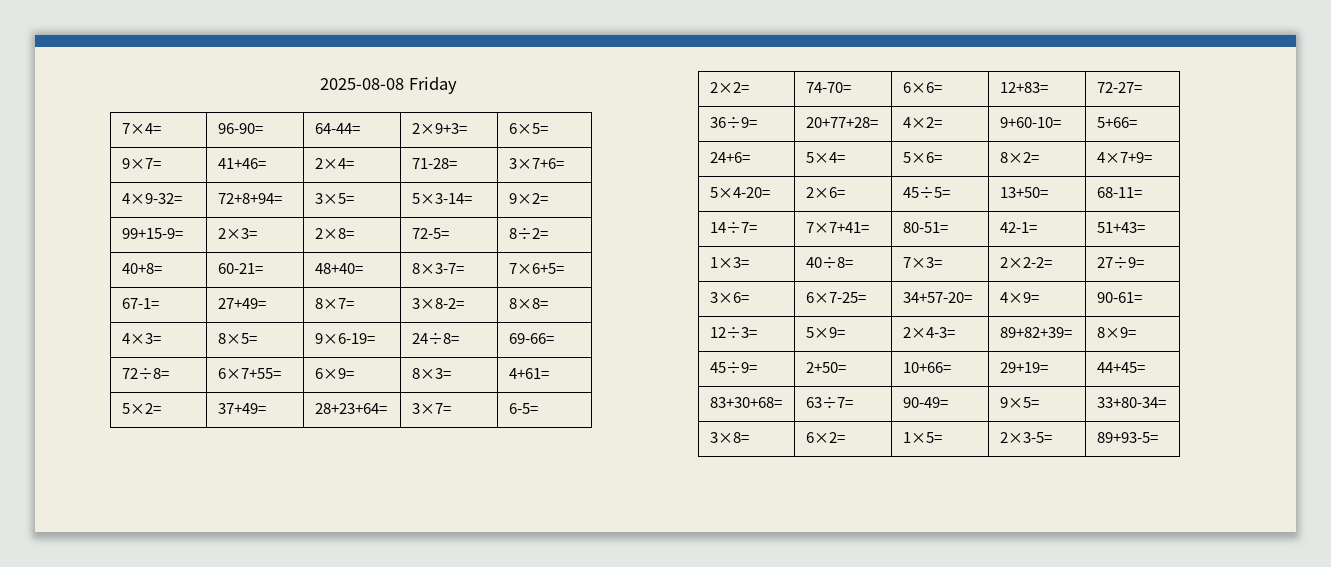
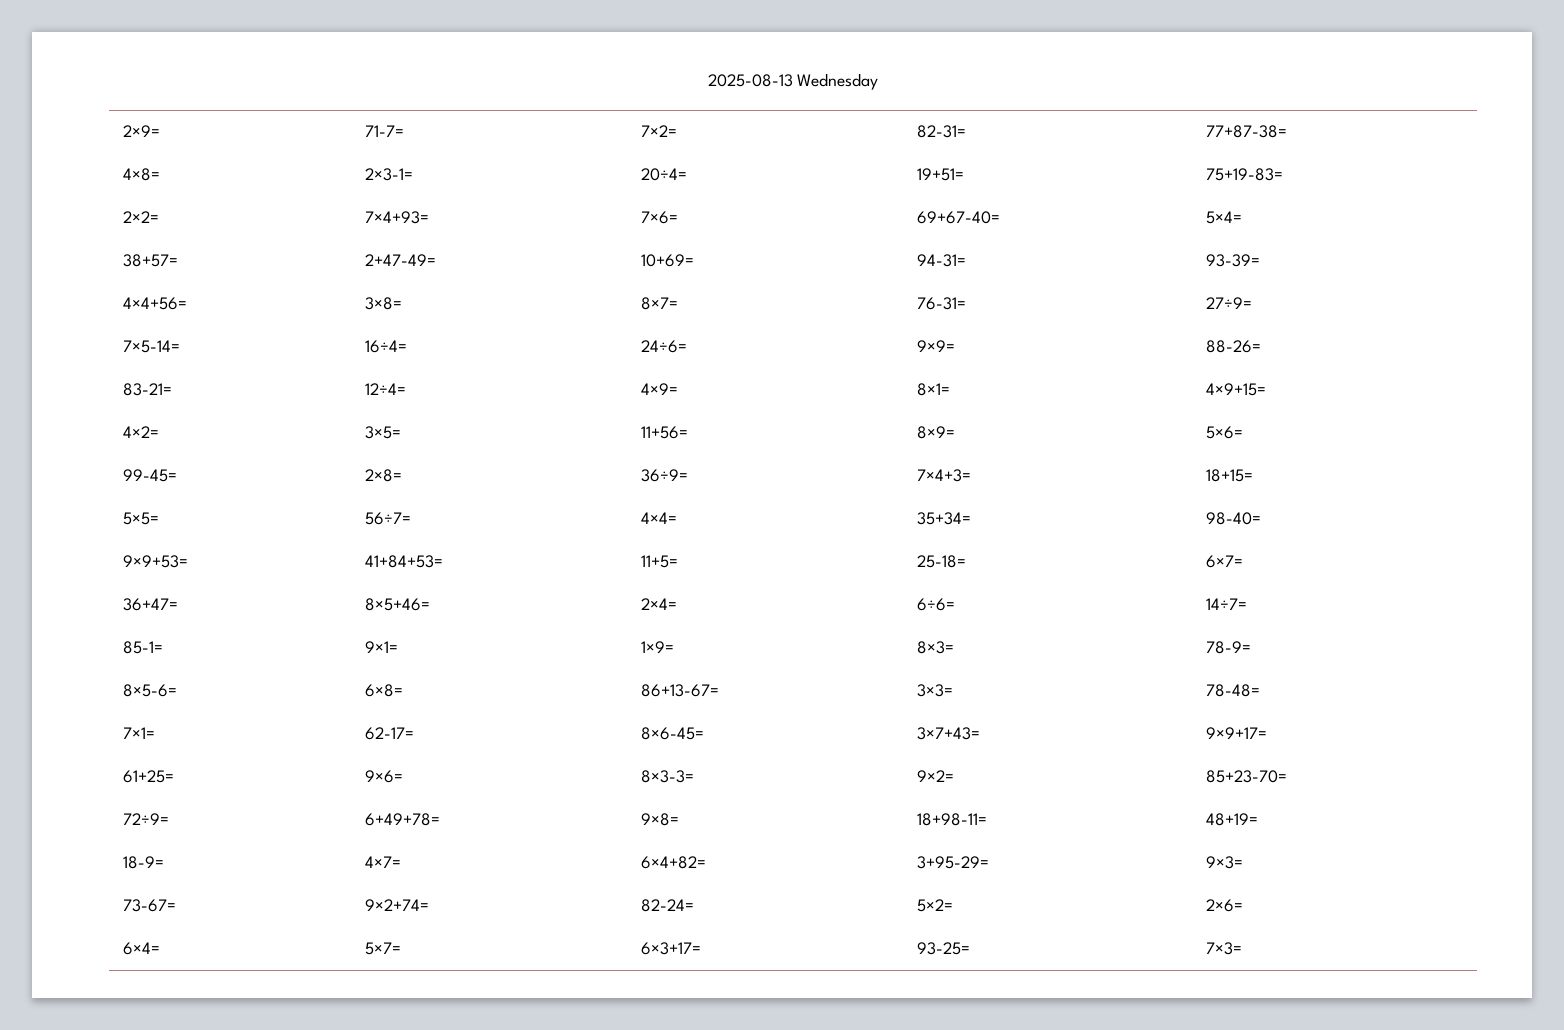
- 2025-08-08 Friday
- 7×4= | 96-90= | 64-44= | 2×9+3= | 6×5=
- 9×7= | 41+46= | 2×4= | 71-28= | 3×7+6=
- 4×9-32= | 72+8+94= | 3×5= | 5×3-14= | 9×2=
- 99+15-9= | 2×3= | 2×8= | 72-5= | 8÷2=
- 40+8= | 60-21= | 48+40= | 8×3-7= | 7×6+5=
- 67-1= | 27+49= | 8×7= | 3×8-2= | 8×8=
- 4×3= | 8×5= | 9×6-19= | 24÷8= | 69-66=
- 72÷8= | 6×7+55= | 6×9= | 8×3= | 4+61=
- 5×2= | 37+49= | 28+23+64= | 3×7= | 6-5=
- 2×2= | 74-70= | 6×6= | 12+83= | 72-27=
- 36÷9= | 20+77+28= | 4×2= | 9+60-10= | 5+66=
- 24+6= | 5×4= | 5×6= | 8×2= | 4×7+9=
- 5×4-20= | 2×6= | 45÷5= | 13+50= | 68-11=
- 14÷7= | 7×7+41= | 80-51= | 42-1= | 51+43=
- 1×3= | 40÷8= | 7×3= | 2×2-2= | 27÷9=
- 3×6= | 6×7-25= | 34+57-20= | 4×9= | 90-61=
- 12÷3= | 5×9= | 2×4-3= | 89+82+39= | 8×9=
- 45÷9= | 2+50= | 10+66= | 29+19= | 44+45=
- 83+30+68= | 63÷7= | 90-49= | 9×5= | 33+80-34=
- 3×8= | 6×2= | 1×5= | 2×3-5= | 89+93-5=
+ 2025-08-13 Wednesday
+ 2×9= | 71-7= | 7×2= | 82-31= | 77+87-38=
+ 4×8= | 2×3-1= | 20÷4= | 19+51= | 75+19-83=
+ 2×2= | 7×4+93= | 7×6= | 69+67-40= | 5×4=
+ 38+57= | 2+47-49= | 10+69= | 94-31= | 93-39=
+ 4×4+56= | 3×8= | 8×7= | 76-31= | 27÷9=
+ 7×5-14= | 16÷4= | 24÷6= | 9×9= | 88-26=
+ 83-21= | 12÷4= | 4×9= | 8×1= | 4×9+15=
+ 4×2= | 3×5= | 11+56= | 8×9= | 5×6=
+ 99-45= | 2×8= | 36÷9= | 7×4+3= | 18+15=
+ 5×5= | 56÷7= | 4×4= | 35+34= | 98-40=
+ 9×9+53= | 41+84+53= | 11+5= | 25-18= | 6×7=
+ 36+47= | 8×5+46= | 2×4= | 6÷6= | 14÷7=
+ 85-1= | 9×1= | 1×9= | 8×3= | 78-9=
+ 8×5-6= | 6×8= | 86+13-67= | 3×3= | 78-48=
+ 7×1= | 62-17= | 8×6-45= | 3×7+43= | 9×9+17=
+ 61+25= | 9×6= | 8×3-3= | 9×2= | 85+23-70=
+ 72÷9= | 6+49+78= | 9×8= | 18+98-11= | 48+19=
+ 18-9= | 4×7= | 6×4+82= | 3+95-29= | 9×3=
+ 73-67= | 9×2+74= | 82-24= | 5×2= | 2×6=
+ 6×4= | 5×7= | 6×3+17= | 93-25= | 7×3=

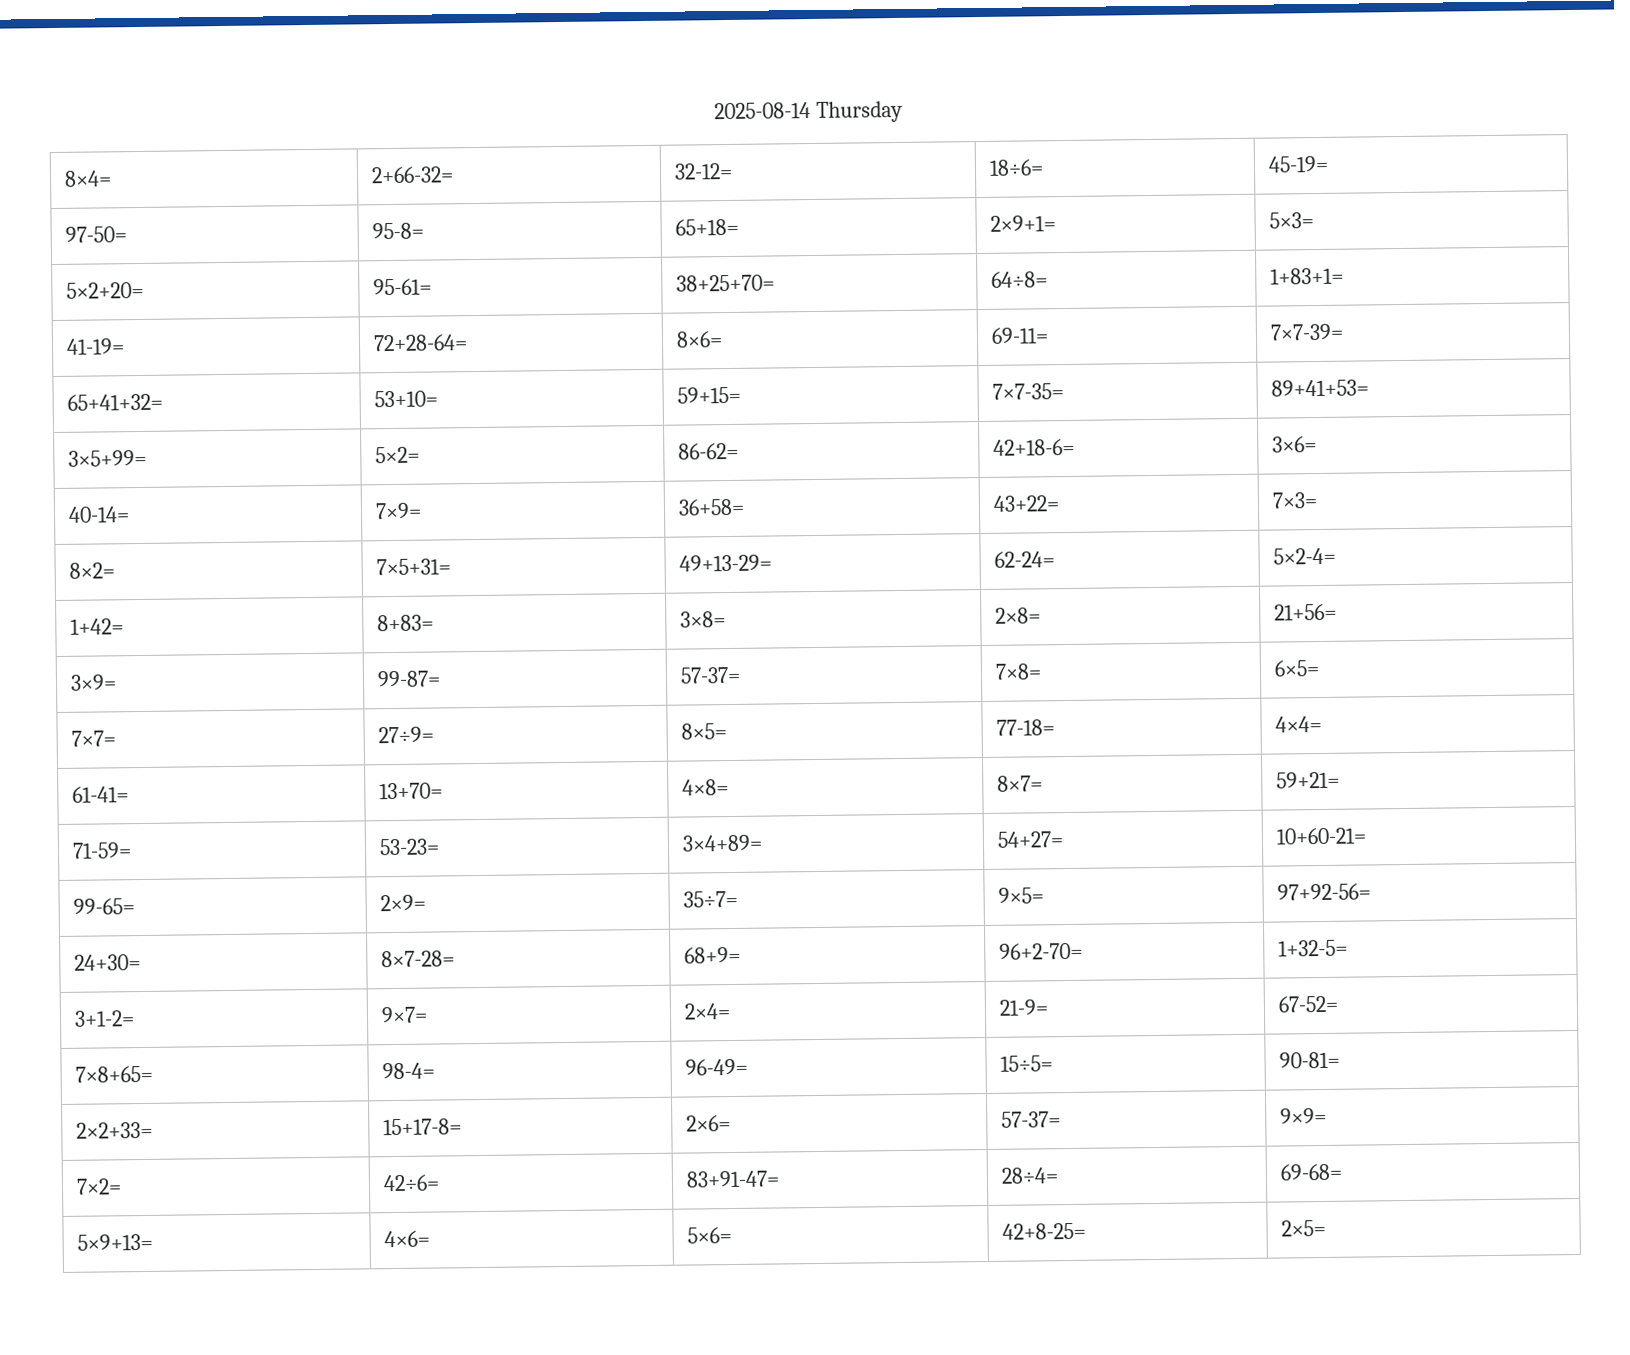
- 2025-08-13 Wednesday
- 2×9= | 71-7= | 7×2= | 82-31= | 77+87-38=
- 4×8= | 2×3-1= | 20÷4= | 19+51= | 75+19-83=
- 2×2= | 7×4+93= | 7×6= | 69+67-40= | 5×4=
- 38+57= | 2+47-49= | 10+69= | 94-31= | 93-39=
- 4×4+56= | 3×8= | 8×7= | 76-31= | 27÷9=
- 7×5-14= | 16÷4= | 24÷6= | 9×9= | 88-26=
- 83-21= | 12÷4= | 4×9= | 8×1= | 4×9+15=
- 4×2= | 3×5= | 11+56= | 8×9= | 5×6=
- 99-45= | 2×8= | 36÷9= | 7×4+3= | 18+15=
- 5×5= | 56÷7= | 4×4= | 35+34= | 98-40=
- 9×9+53= | 41+84+53= | 11+5= | 25-18= | 6×7=
- 36+47= | 8×5+46= | 2×4= | 6÷6= | 14÷7=
- 85-1= | 9×1= | 1×9= | 8×3= | 78-9=
- 8×5-6= | 6×8= | 86+13-67= | 3×3= | 78-48=
- 7×1= | 62-17= | 8×6-45= | 3×7+43= | 9×9+17=
- 61+25= | 9×6= | 8×3-3= | 9×2= | 85+23-70=
- 72÷9= | 6+49+78= | 9×8= | 18+98-11= | 48+19=
- 18-9= | 4×7= | 6×4+82= | 3+95-29= | 9×3=
- 73-67= | 9×2+74= | 82-24= | 5×2= | 2×6=
- 6×4= | 5×7= | 6×3+17= | 93-25= | 7×3=
+ 2025-08-14 Thursday
+ 8×4= | 2+66-32= | 32-12= | 18÷6= | 45-19=
+ 97-50= | 95-8= | 65+18= | 2×9+1= | 5×3=
+ 5×2+20= | 95-61= | 38+25+70= | 64÷8= | 1+83+1=
+ 41-19= | 72+28-64= | 8×6= | 69-11= | 7×7-39=
+ 65+41+32= | 53+10= | 59+15= | 7×7-35= | 89+41+53=
+ 3×5+99= | 5×2= | 86-62= | 42+18-6= | 3×6=
+ 40-14= | 7×9= | 36+58= | 43+22= | 7×3=
+ 8×2= | 7×5+31= | 49+13-29= | 62-24= | 5×2-4=
+ 1+42= | 8+83= | 3×8= | 2×8= | 21+56=
+ 3×9= | 99-87= | 57-37= | 7×8= | 6×5=
+ 7×7= | 27÷9= | 8×5= | 77-18= | 4×4=
+ 61-41= | 13+70= | 4×8= | 8×7= | 59+21=
+ 71-59= | 53-23= | 3×4+89= | 54+27= | 10+60-21=
+ 99-65= | 2×9= | 35÷7= | 9×5= | 97+92-56=
+ 24+30= | 8×7-28= | 68+9= | 96+2-70= | 1+32-5=
+ 3+1-2= | 9×7= | 2×4= | 21-9= | 67-52=
+ 7×8+65= | 98-4= | 96-49= | 15÷5= | 90-81=
+ 2×2+33= | 15+17-8= | 2×6= | 57-37= | 9×9=
+ 7×2= | 42÷6= | 83+91-47= | 28÷4= | 69-68=
+ 5×9+13= | 4×6= | 5×6= | 42+8-25= | 2×5=

